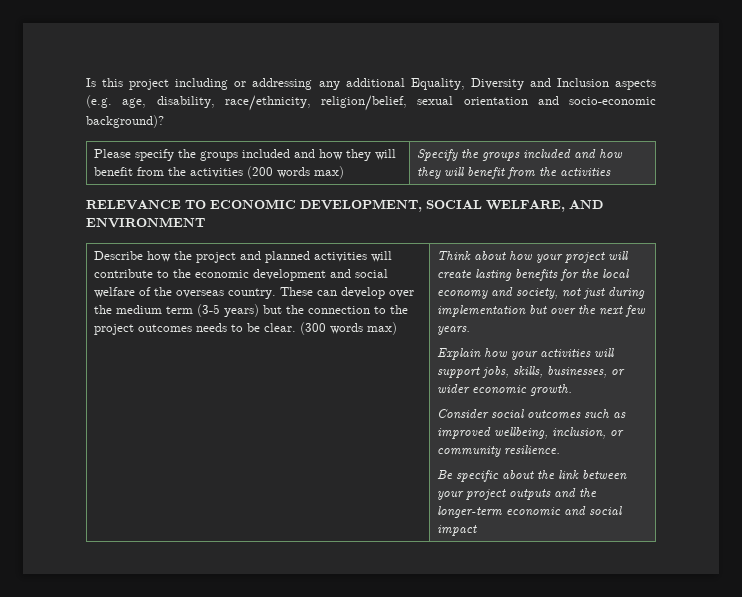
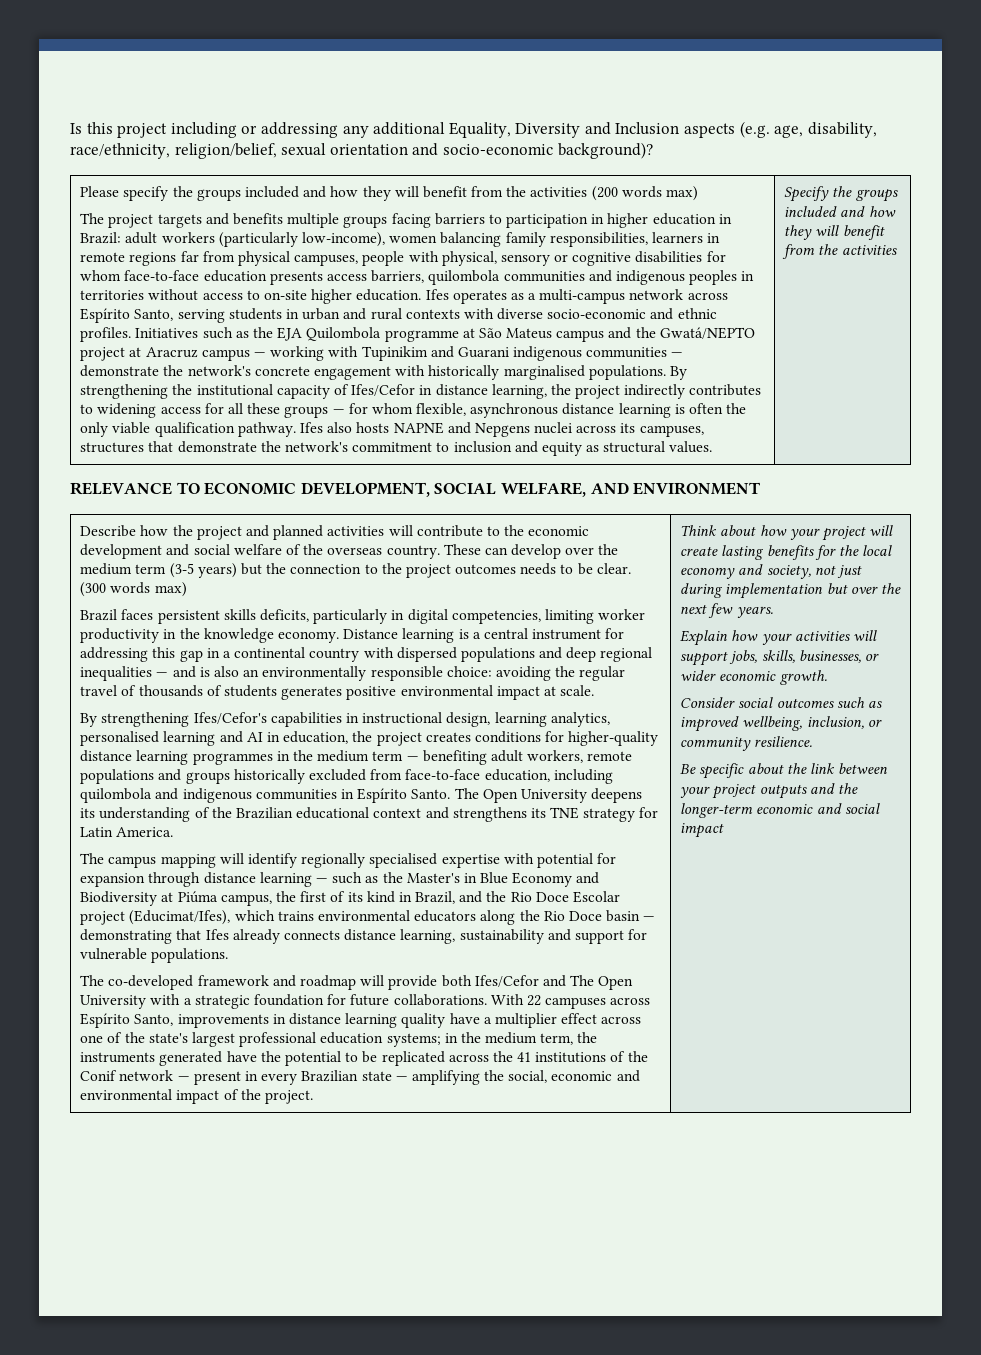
+ The project targets and benefits multiple groups facing barriers to participation in higher education in Brazil: adult workers (particularly low-income), women balancing family responsibilities, learners in remote regions far from physical campuses, people with physical, sensory or cognitive disabilities for whom face-to-face education presents access barriers, quilombola communities and indigenous peoples in territories without access to on-site higher education. Ifes operates as a multi-campus network across Espírito Santo, serving students in urban and rural contexts with diverse socio-economic and ethnic profiles. Initiatives such as the EJA Quilombola programme at São Mateus campus and the Gwatá/NEPTO project at Aracruz campus — working with Tupinikim and Guarani indigenous communities — demonstrate the network's concrete engagement with historically marginalised populations. By strengthening the institutional capacity of Ifes/Cefor in distance learning, the project indirectly contributes to widening access for all these groups — for whom flexible, asynchronous distance learning is often the only viable qualification pathway. Ifes also hosts NAPNE and Nepgens nuclei across its campuses, structures that demonstrate the network's commitment to inclusion and equity as structural values.
+ Brazil faces persistent skills deficits, particularly in digital competencies, limiting worker productivity in the knowledge economy. Distance learning is a central instrument for addressing this gap in a continental country with dispersed populations and deep regional inequalities — and is also an environmentally responsible choice: avoiding the regular travel of thousands of students generates positive environmental impact at scale.
+ By strengthening Ifes/Cefor's capabilities in instructional design, learning analytics, personalised learning and AI in education, the project creates conditions for higher-quality distance learning programmes in the medium term — benefiting adult workers, remote populations and groups historically excluded from face-to-face education, including quilombola and indigenous communities in Espírito Santo. The Open University deepens its understanding of the Brazilian educational context and strengthens its TNE strategy for Latin America.
+ The campus mapping will identify regionally specialised expertise with potential for expansion through distance learning — such as the Master's in Blue Economy and Biodiversity at Piúma campus, the first of its kind in Brazil, and the Rio Doce Escolar project (Educimat/Ifes), which trains environmental educators along the Rio Doce basin — demonstrating that Ifes already connects distance learning, sustainability and support for vulnerable populations.
+ The co-developed framework and roadmap will provide both Ifes/Cefor and The Open University with a strategic foundation for future collaborations. With 22 campuses across Espírito Santo, improvements in distance learning quality have a multiplier effect across one of the state's largest professional education systems; in the medium term, the instruments generated have the potential to be replicated across the 41 institutions of the Conif network — present in every Brazilian state — amplifying the social, economic and environmental impact of the project.

